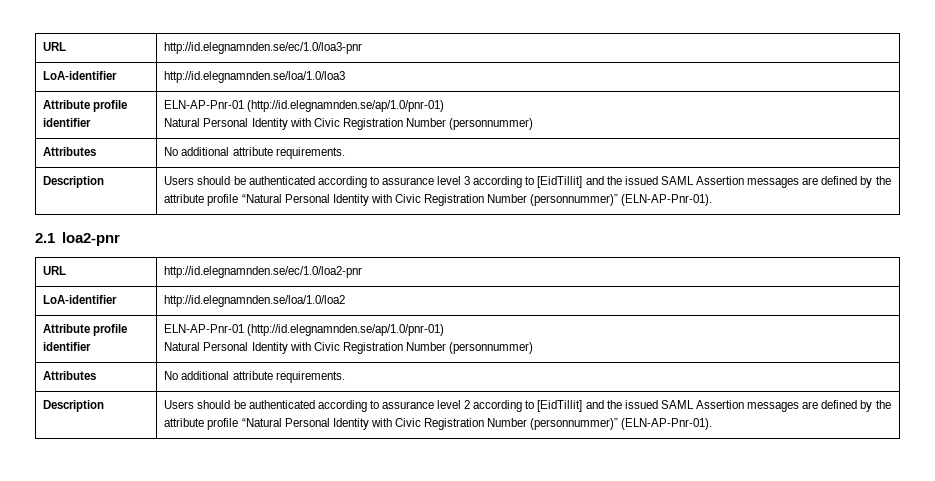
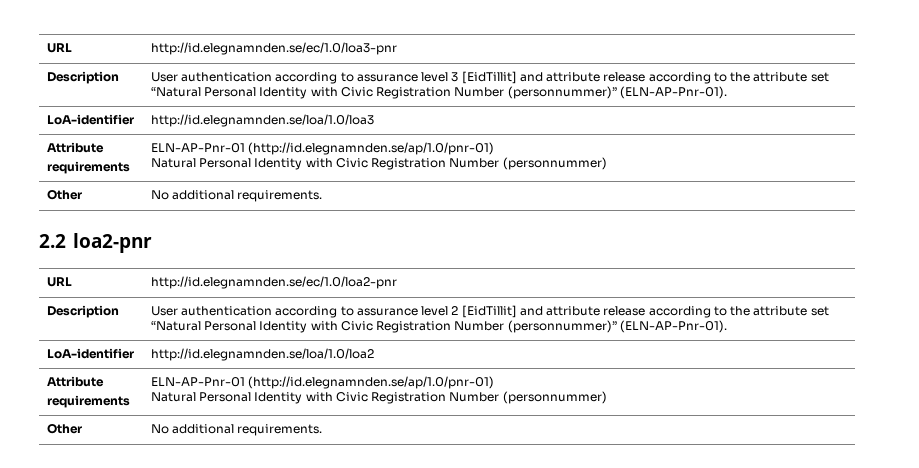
+ Description | User authentication according to assurance level 3 [EidTillit] and attribute release according to the attribute set “Natural Personal Identity with Civic Registration Number (personnummer)” (ELN-AP-Pnr-01).
  LoA-identifier | http://id.elegnamnden.se/loa/1.0/loa3
- Attribute profile identifier | ELN-AP-Pnr-01 (http://id.elegnamnden.se/ap/1.0/pnr-01)
+ Attribute
+ requirements | ELN-AP-Pnr-01 (http://id.elegnamnden.se/ap/1.0/pnr-01)
  Natural Personal Identity with Civic Registration Number (personnummer)
- Attributes | No additional attribute requirements.
- Description | Users should be authenticated according to assurance level 3 according to [EidTillit] and the issued SAML Assertion messages are defined by the attribute profile “Natural Personal Identity with Civic Registration Number (personnummer)” (ELN-AP-Pnr-01).
- 2.1 loa2-pnr
+ Other | No additional requirements.
+ 2.2 loa2-pnr
  URL | http://id.elegnamnden.se/ec/1.0/loa2-pnr
+ Description | User authentication according to assurance level 2 [EidTillit] and attribute release according to the attribute set “Natural Personal Identity with Civic Registration Number (personnummer)” (ELN-AP-Pnr-01).
  LoA-identifier | http://id.elegnamnden.se/loa/1.0/loa2
- Attribute profile identifier | ELN-AP-Pnr-01 (http://id.elegnamnden.se/ap/1.0/pnr-01)
+ Attribute
+ requirements | ELN-AP-Pnr-01 (http://id.elegnamnden.se/ap/1.0/pnr-01)
  Natural Personal Identity with Civic Registration Number (personnummer)
- Attributes | No additional attribute requirements.
- Description | Users should be authenticated according to assurance level 2 according to [EidTillit] and the issued SAML Assertion messages are defined by the attribute profile “Natural Personal Identity with Civic Registration Number (personnummer)” (ELN-AP-Pnr-01).
+ Other | No additional requirements.

